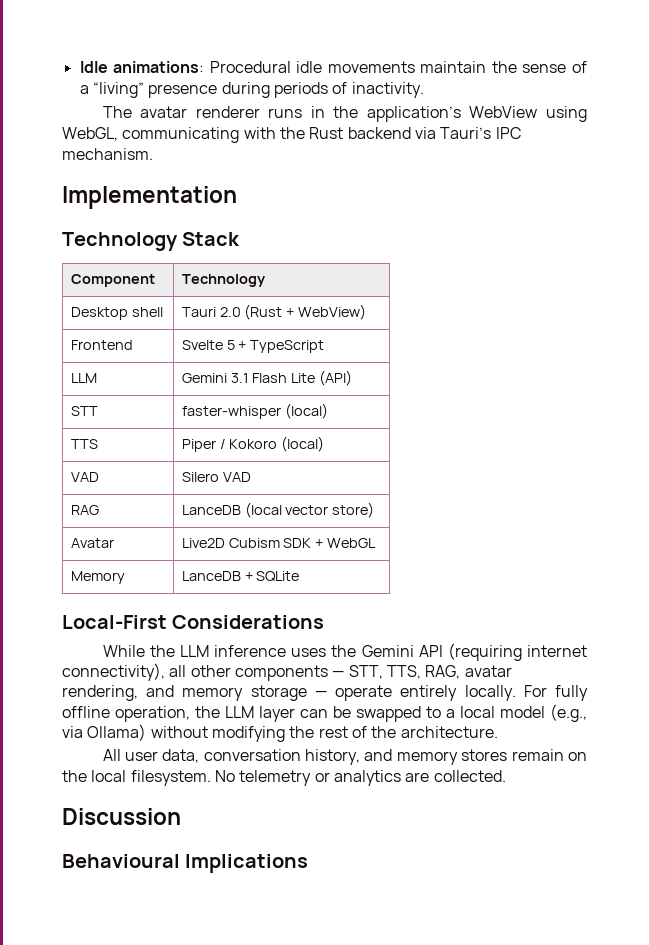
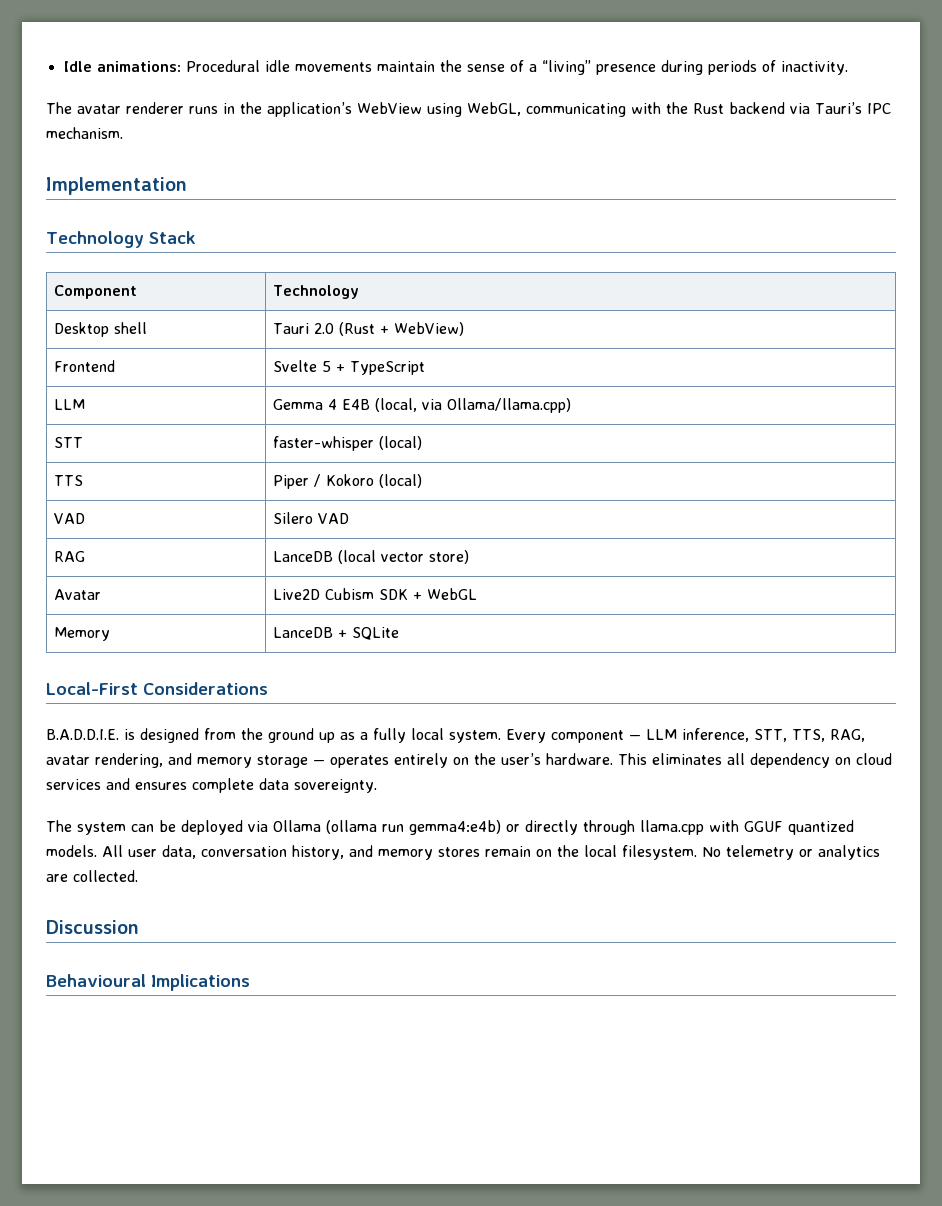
- LLM | Gemini 3.1 Flash Lite (API)
+ LLM | Gemma 4 E4B (local, via Ollama/llama.cpp)
- While the LLM inference uses the Gemini API (requiring internet connectivity), all other components — STT, TTS, RAG, avatar rendering, and memory storage — operate entirely locally. For fully offline operation, the LLM layer can be swapped to a local model (e.g., via Ollama) without modifying the rest of the architecture.
- All user data, conversation history, and memory stores remain on the local filesystem.
+ B.A.D.D.I.E. is designed from the ground up as a fully local system. Every component — LLM inference, STT, TTS, RAG, avatar rendering, and memory storage — operates entirely on the user’s hardware. This eliminates all dependency on cloud services and ensures complete data sovereignty.
+ The system can be deployed via Ollama (ollama run gemma4:e4b) or directly through llama.cpp with GGUF quantized models. All user data, conversation history, and memory stores remain on the local filesystem.

